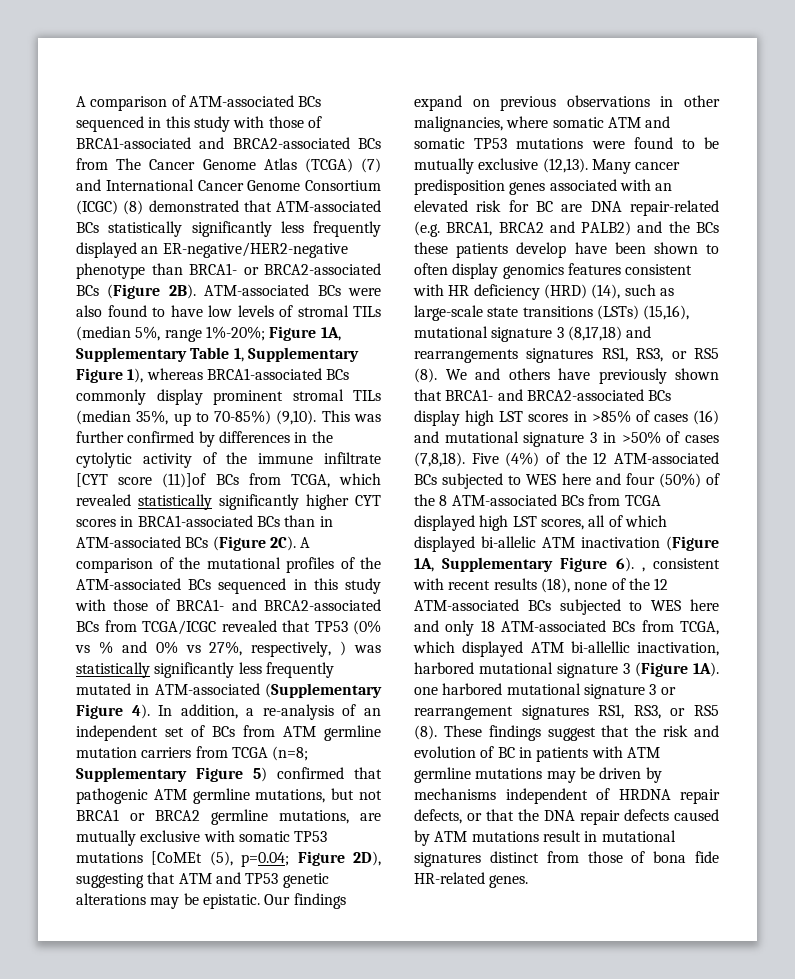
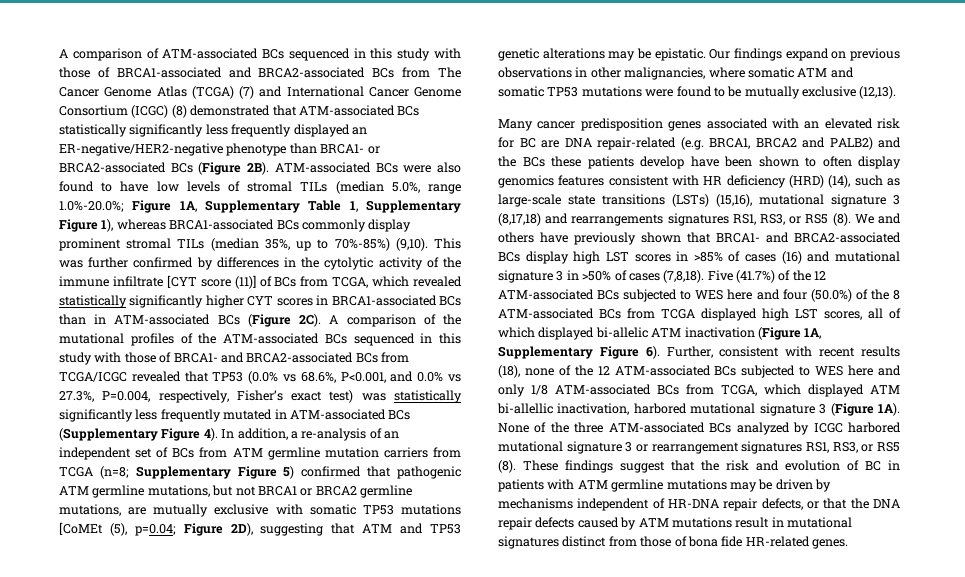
- ATM-associated BCs were also found to have low levels of stromal TILs (median 5%, range 1%-20%; Figure 1A, Supplementary Table 1, Supplementary Figure 1), whereas BRCA1-associated BCs commonly display prominent stromal TILs (median 35%, up to 70-85%) (9,10).
+ ATM-associated BCs were also found to have low levels of stromal TILs (median 5.0%, range 1.0%-20.0%; Figure 1A, Supplementary Table 1, Supplementary Figure 1), whereas BRCA1-associated BCs commonly display prominent stromal TILs (median 35%, up to 70%-85%) (9,10).
- This was further confirmed by differences in the cytolytic activity of the immune infiltrate [CYT score (11)]of BCs from TCGA, which revealed statistically significantly higher CYT scores in BRCA1-associated BCs than in ATM-associated BCs (Figure 2C).
+ This was further confirmed by differences in the cytolytic activity of the immune infiltrate [CYT score (11)] of BCs from TCGA, which revealed statistically significantly higher CYT scores in BRCA1-associated BCs than in ATM-associated BCs (Figure 2C).
- A comparison of the mutational profiles of the ATM-associated BCs sequenced in this study with those of BRCA1- and BRCA2-associated BCs from TCGA/ICGC revealed that TP53 (0% vs % and 0% vs 27%, respectively, ) was statistically significantly less frequently mutated in ATM-associated (Supplementary Figure 4).
+ A comparison of the mutational profiles of the ATM-associated BCs sequenced in this study with those of BRCA1- and BRCA2-associated BCs from TCGA/ICGC revealed that TP53 (0.0% vs 68.6%, P<0.001, and 0.0% vs 27.3%, P=0.004, respectively, Fisher’s exact test) was statistically significantly less frequently mutated in ATM-associated BCs (Supplementary Figure 4).
- Our findings expand on previous observations in other malignancies, where somatic ATM and somatic TP53 mutations were found to be mutually exclusive (12,13). Many cancer predisposition genes associated with an elevated risk for BC are DNA repair-related (e.g. BRCA1, BRCA2 and PALB2) and the BCs these patients develop have been shown to often display genomics features consistent with HR deficiency (HRD) (14), such as large-scale state transitions (LSTs) (15,16), mutational signature 3 (8,17,18) and rearrangements signatures RS1, RS3, or RS5 (8).
+ Our findings expand on previous observations in other malignancies, where somatic ATM and somatic TP53 mutations were found to be mutually exclusive (12,13).
+ Many cancer predisposition genes associated with an elevated risk for BC are DNA repair-related (e.g. BRCA1, BRCA2 and PALB2) and the BCs these patients develop have been shown to often display genomics features consistent with HR deficiency (HRD) (14), such as large-scale state transitions (LSTs) (15,16), mutational signature 3 (8,17,18) and rearrangements signatures RS1, RS3, or RS5 (8).
- Five (4%) of the 12 ATM-associated BCs subjected to WES here and four (50%) of the 8 ATM-associated BCs from TCGA displayed high LST scores, all of which displayed bi-allelic ATM inactivation (Figure 1A, Supplementary Figure 6). , consistent with recent results (18), none of the 12 ATM-associated BCs subjected to WES here and only 18 ATM-associated BCs from TCGA, which displayed ATM bi-allellic inactivation, harbored mutational signature 3 (Figure 1A). one harbored mutational signature 3 or rearrangement signatures RS1, RS3, or RS5 (8).
+ Five (41.7%) of the 12 ATM-associated BCs subjected to WES here and four (50.0%) of the 8 ATM-associated BCs from TCGA displayed high LST scores, all of which displayed bi-allelic ATM inactivation (Figure 1A, Supplementary Figure 6). Further, consistent with recent results (18), none of the 12 ATM-associated BCs subjected to WES here and only 1/8 ATM-associated BCs from TCGA, which displayed ATM bi-allellic inactivation, harbored mutational signature 3 (Figure 1A). None of the three ATM-associated BCs analyzed by ICGC harbored mutational signature 3 or rearrangement signatures RS1, RS3, or RS5 (8).
- These findings suggest that the risk and evolution of BC in patients with ATM germline mutations may be driven by mechanisms independent of HRDNA repair defects, or that the DNA repair defects caused by ATM mutations result in mutational signatures distinct from those of bona fide HR-related genes.
+ These findings suggest that the risk and evolution of BC in patients with ATM germline mutations may be driven by mechanisms independent of HR-DNA repair defects, or that the DNA repair defects caused by ATM mutations result in mutational signatures distinct from those of bona fide HR-related genes.

